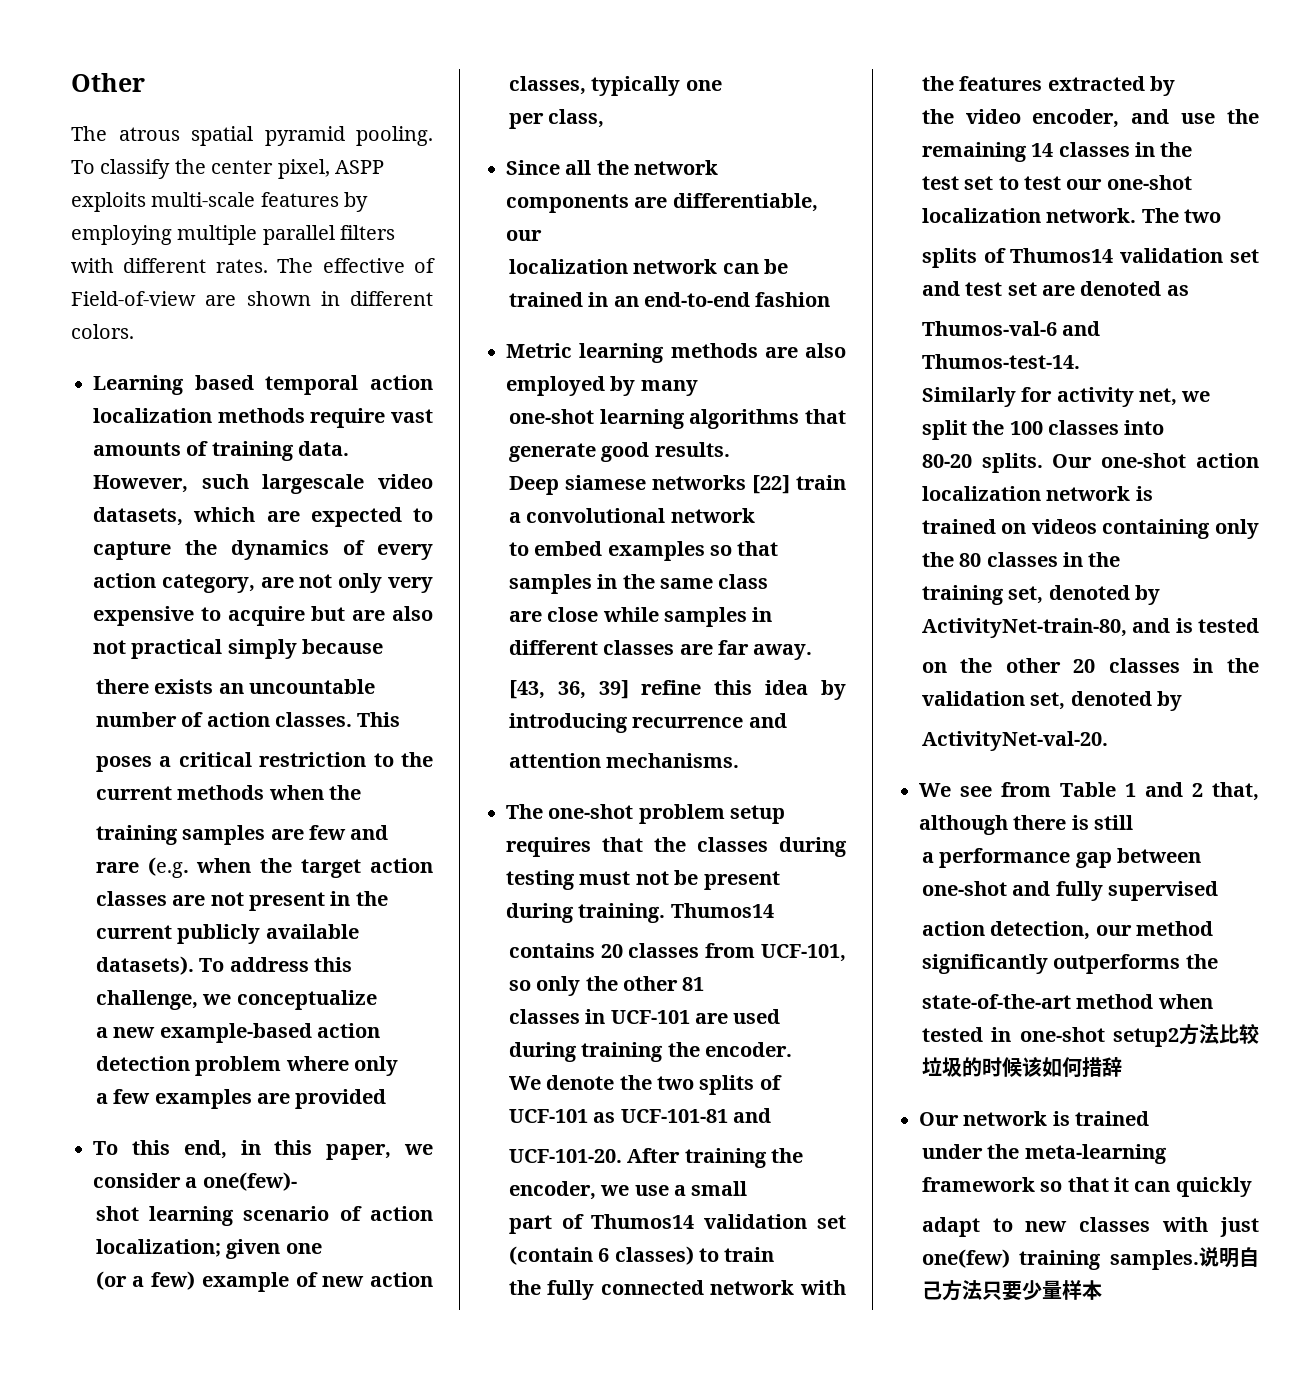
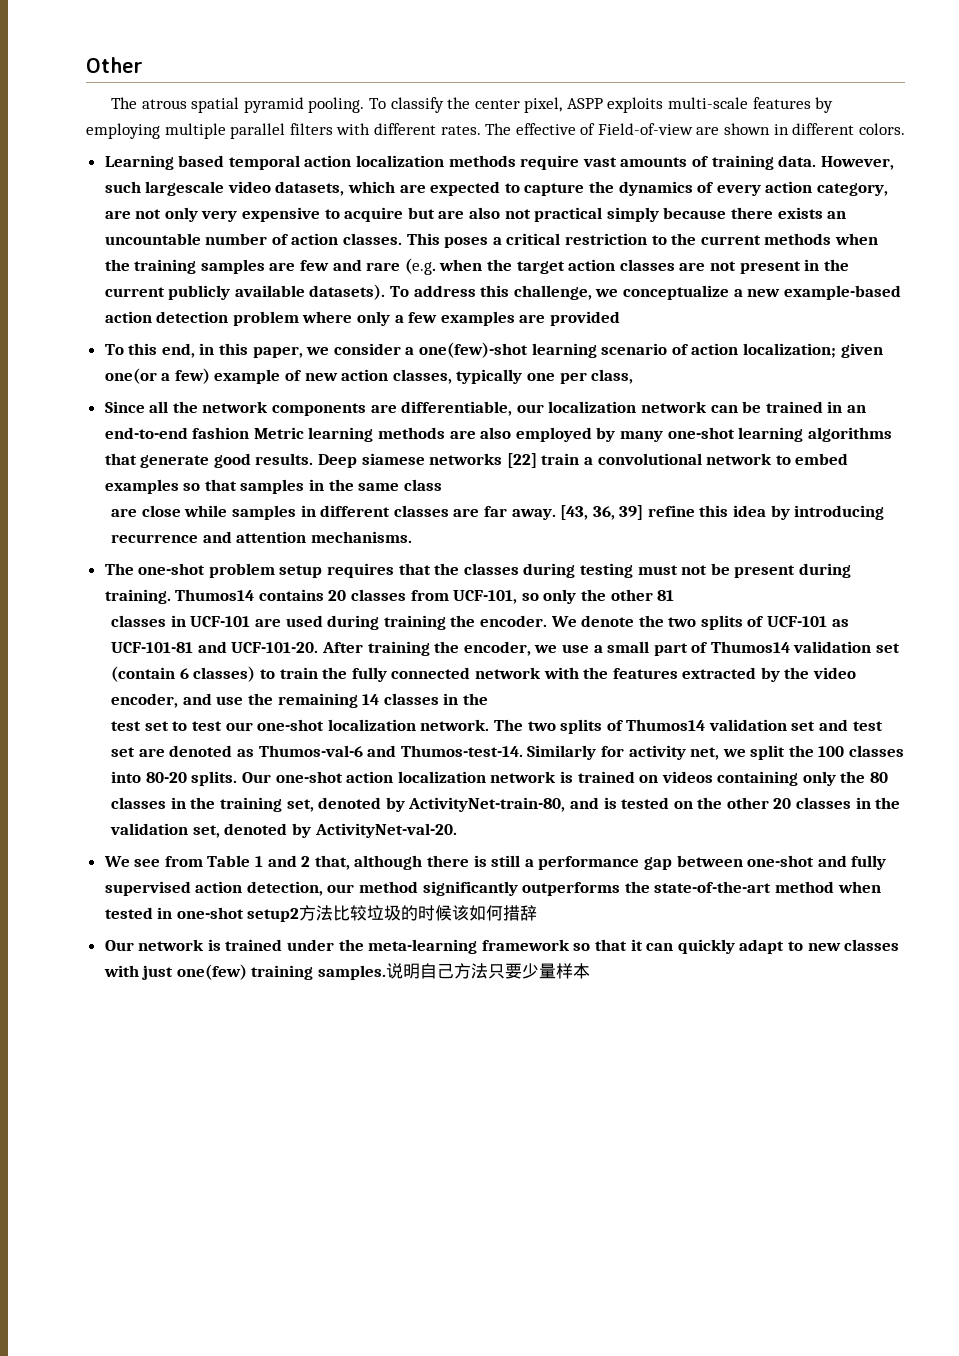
- However, such largescale video datasets, which are expected to capture the dynamics of every action category, are not only very expensive to acquire but are also not practical simply because
- there exists an uncountable number of action classes.
+ However, such largescale video datasets, which are expected to capture the dynamics of every action category, are not only very expensive to acquire but are also not practical simply because there exists an uncountable number of action classes.
- This
- poses a critical restriction to the current methods when the
- training samples are few and rare (e.g. when the target action classes are not present in the current publicly available datasets).
+ This poses a critical restriction to the current methods when the training samples are few and rare (e.g. when the target action classes are not present in the current publicly available datasets).
- To address this challenge, we conceptualize
- a new example-based action detection problem where only
- a few examples are provided
+ To address this challenge, we conceptualize a new example-based action detection problem where only a few examples are provided
- To this end, in this paper, we consider a one(few)-
- shot learning scenario of action localization; given one
- (or a few) example of new action classes, typically one
- per class,
+ To this end, in this paper, we consider a one(few)-shot learning scenario of action localization; given one(or a few) example of new action classes, typically one per class,
- Since all the network components are differentiable, our
- localization network can be trained in an end-to-end fashion
- Metric learning methods are also employed by many
- one-shot learning algorithms that generate good results.
- Deep siamese networks [22] train a convolutional network
- to embed examples so that samples in the same class
+ Since all the network components are differentiable, our localization network can be trained in an end-to-end fashion Metric learning methods are also employed by many one-shot learning algorithms that generate good results. Deep siamese networks [22] train a convolutional network to embed examples so that samples in the same class
- are close while samples in different classes are far away.
- [43, 36, 39] refine this idea by introducing recurrence and
- attention mechanisms.
+ are close while samples in different classes are far away. [43, 36, 39] refine this idea by introducing recurrence and attention mechanisms.
- The one-shot problem setup requires that the classes during testing must not be present during training. Thumos14
- contains 20 classes from UCF-101, so only the other 81
+ The one-shot problem setup requires that the classes during testing must not be present during training. Thumos14 contains 20 classes from UCF-101, so only the other 81
- classes in UCF-101 are used during training the encoder.
- We denote the two splits of UCF-101 as UCF-101-81 and
- UCF-101-20.
+ classes in UCF-101 are used during training the encoder. We denote the two splits of UCF-101 as UCF-101-81 and UCF-101-20.
- After training the encoder, we use a small
- part of Thumos14 validation set (contain 6 classes) to train
- the fully connected network with the features extracted by
- the video encoder, and use the remaining 14 classes in the
+ After training the encoder, we use a small part of Thumos14 validation set (contain 6 classes) to train the fully connected network with the features extracted by the video encoder, and use the remaining 14 classes in the
- The two
- splits of Thumos14 validation set and test set are denoted as
- Thumos-val-6 and Thumos-test-14.
- Similarly for activity net, we split the 100 classes into
- 80-20 splits.
+ The two splits of Thumos14 validation set and test set are denoted as Thumos-val-6 and Thumos-test-14. Similarly for activity net, we split the 100 classes into 80-20 splits.
- Our one-shot action localization network is
- trained on videos containing only the 80 classes in the
- training set, denoted by ActivityNet-train-80, and is tested
- on the other 20 classes in the validation set, denoted by
- ActivityNet-val-20.
+ Our one-shot action localization network is trained on videos containing only the 80 classes in the training set, denoted by ActivityNet-train-80, and is tested on the other 20 classes in the validation set, denoted by ActivityNet-val-20.
- We see from Table 1 and 2 that, although there is still
- a performance gap between one-shot and fully supervised
- action detection, our method significantly outperforms the
- state-of-the-art method when tested in one-shot setup2方法比较垃圾的时候该如何措辞
+ We see from Table 1 and 2 that, although there is still a performance gap between one-shot and fully supervised action detection, our method significantly outperforms the state-of-the-art method when tested in one-shot setup2方法比较垃圾的时候该如何措辞
- Our network is trained
- under the meta-learning framework so that it can quickly
- adapt to new classes with just one(few) training samples.
+ Our network is trained under the meta-learning framework so that it can quickly adapt to new classes with just one(few) training samples.

